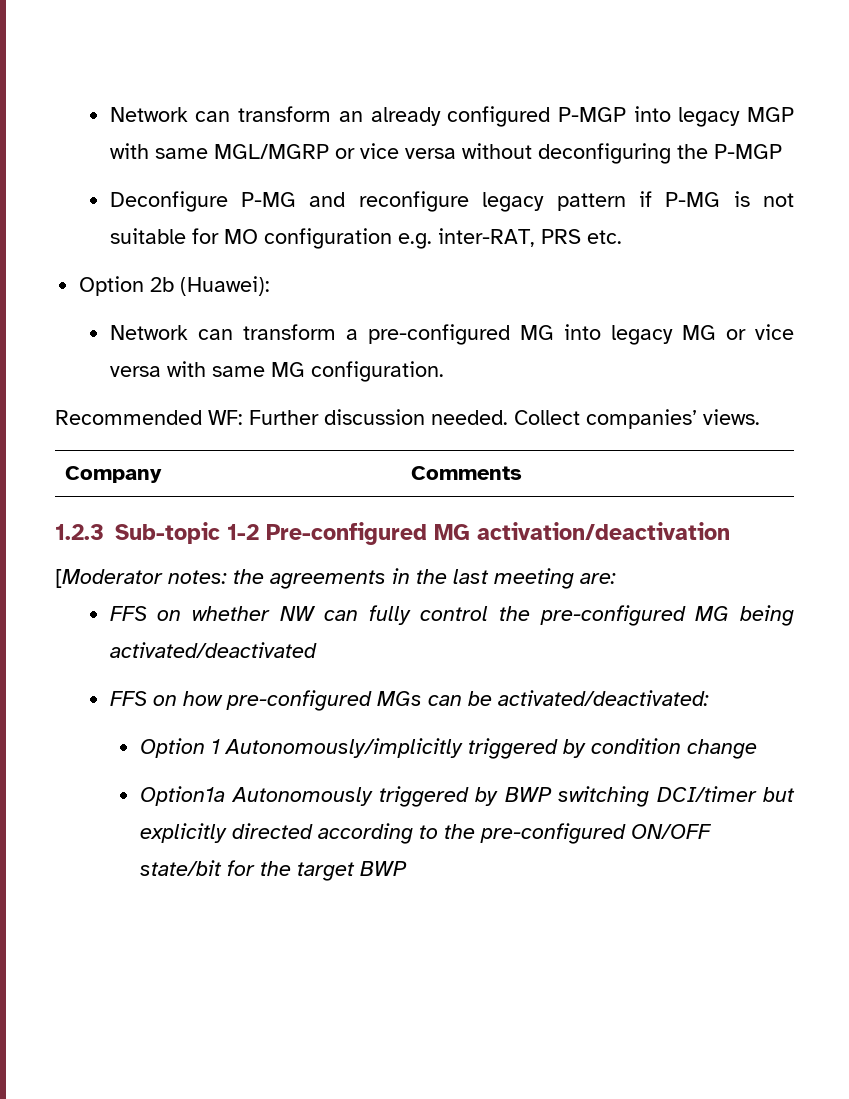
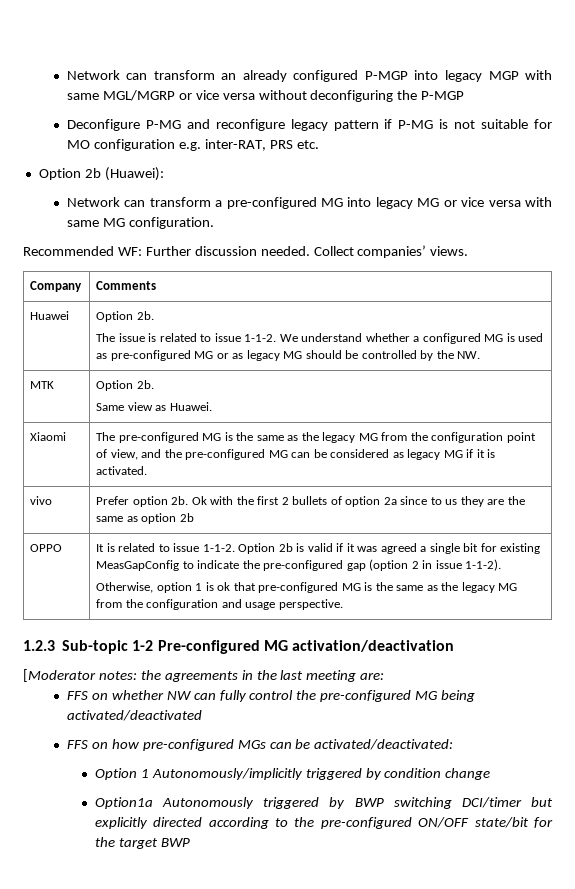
+ Huawei | Option 2b.
+ The issue is related to issue 1-1-2. We understand whether a configured MG is used as pre-configured MG or as legacy MG should be controlled by the NW.
+ MTK | Option 2b.
+ Same view as Huawei.
+ Xiaomi | The pre-configured MG is the same as the legacy MG from the configuration point of view, and the pre-configured MG can be considered as legacy MG if it is activated.
+ vivo | Prefer option 2b. Ok with the first 2 bullets of option 2a since to us they are the same as option 2b
+ OPPO | It is related to issue 1-1-2. Option 2b is valid if it was agreed a single bit for existing MeasGapConfig to indicate the pre-configured gap (option 2 in issue 1-1-2).
+ Otherwise, option 1 is ok that pre-configured MG is the same as the legacy MG from the configuration and usage perspective.

